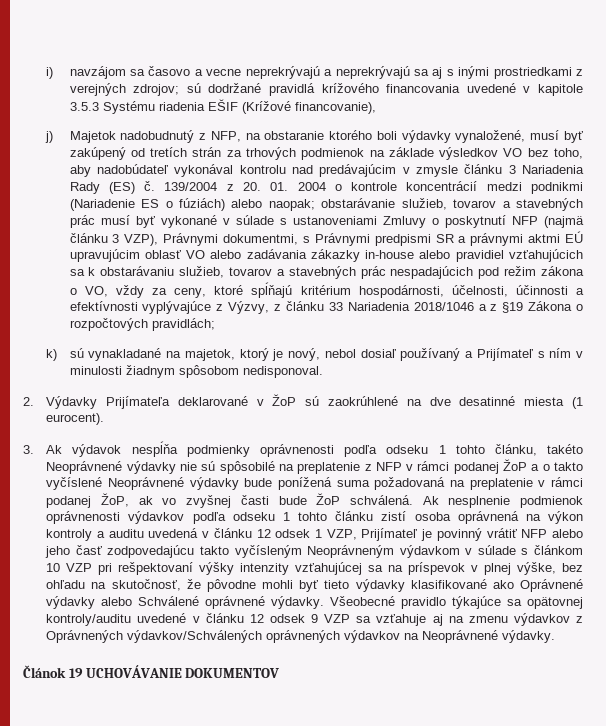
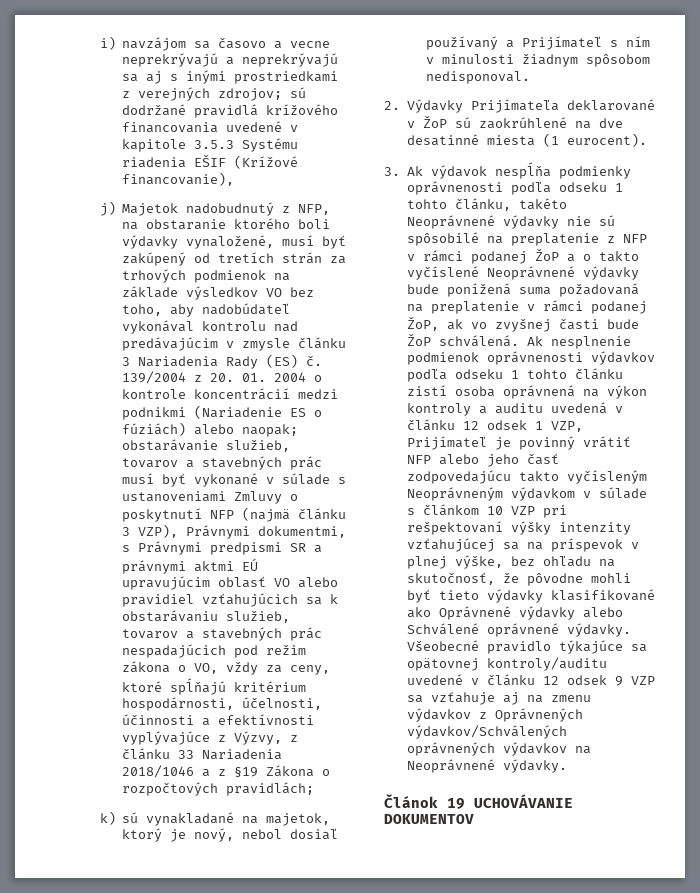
- obstarávanie služieb, tovarov a stavebných prác musí byť vykonané v súlade s ustanoveniami Zmluvy o poskytnutí NFP (najmä článku 3 VZP), Právnymi dokumentmi, s Právnymi predpismi SR a právnymi aktmi EÚ upravujúcim oblasť VO alebo zadávania zákazky in-house alebo pravidiel vzťahujúcich sa k obstarávaniu služieb, tovarov a stavebných prác nespadajúcich pod režim zákona o VO, vždy za ceny, ktoré spĺňajú kritérium hospodárnosti, účelnosti, účinnosti a efektívnosti vyplývajúce z Výzvy, z článku 33 Nariadenia 2018/1046 a z §19 Zákona o rozpočtových pravidlách;
+ obstarávanie služieb, tovarov a stavebných prác musí byť vykonané v súlade s ustanoveniami Zmluvy o poskytnutí NFP (najmä článku 3 VZP), Právnymi dokumentmi, s Právnymi predpismi SR a právnymi aktmi EÚ upravujúcim oblasť VO alebo pravidiel vzťahujúcich sa k obstarávaniu služieb, tovarov a stavebných prác nespadajúcich pod režim zákona o VO, vždy za ceny, ktoré spĺňajú kritérium hospodárnosti, účelnosti, účinnosti a efektívnosti vyplývajúce z Výzvy, z článku 33 Nariadenia 2018/1046 a z §19 Zákona o rozpočtových pravidlách;

